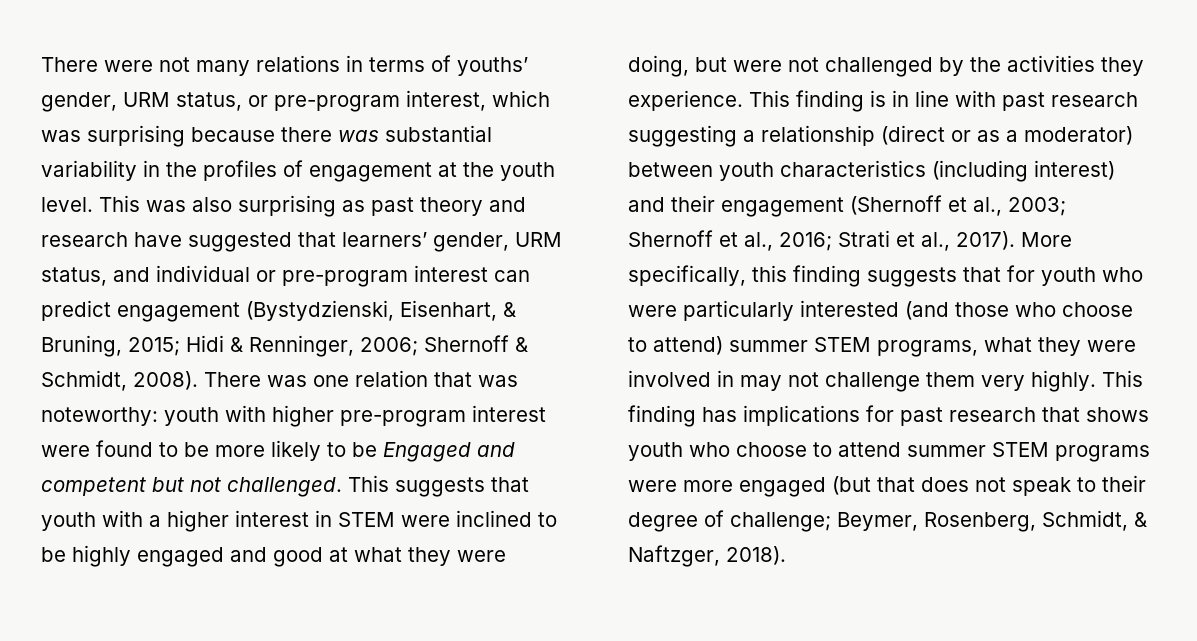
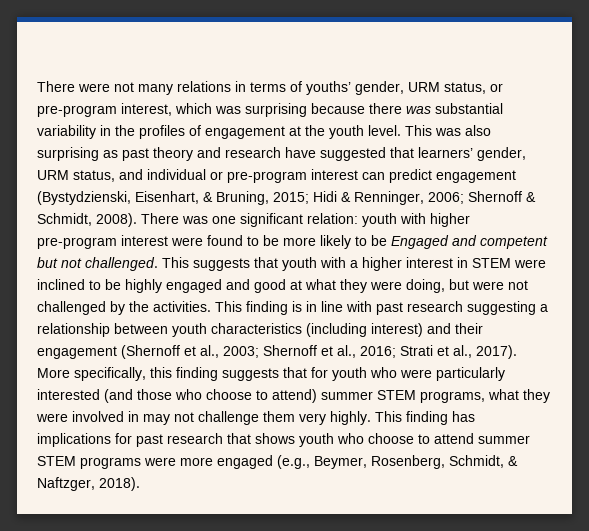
- There was one relation that was noteworthy: youth with higher pre-program interest were found to be more likely to be Engaged and competent but not challenged.
+ There was one significant relation: youth with higher pre-program interest were found to be more likely to be Engaged and competent but not challenged.
- This suggests that youth with a higher interest in STEM were inclined to be highly engaged and good at what they were doing, but were not challenged by the activities they experience.
+ This suggests that youth with a higher interest in STEM were inclined to be highly engaged and good at what they were doing, but were not challenged by the activities.
- This finding is in line with past research suggesting a relationship (direct or as a moderator) between youth characteristics (including interest) and their engagement (Shernoff et al., 2003; Shernoff et al., 2016; Strati et al., 2017).
+ This finding is in line with past research suggesting a relationship between youth characteristics (including interest) and their engagement (Shernoff et al., 2003; Shernoff et al., 2016; Strati et al., 2017).
- This finding has implications for past research that shows youth who choose to attend summer STEM programs were more engaged (but that does not speak to their degree of challenge; Beymer, Rosenberg, Schmidt, & Naftzger, 2018).
+ This finding has implications for past research that shows youth who choose to attend summer STEM programs were more engaged (e.g., Beymer, Rosenberg, Schmidt, & Naftzger, 2018).

